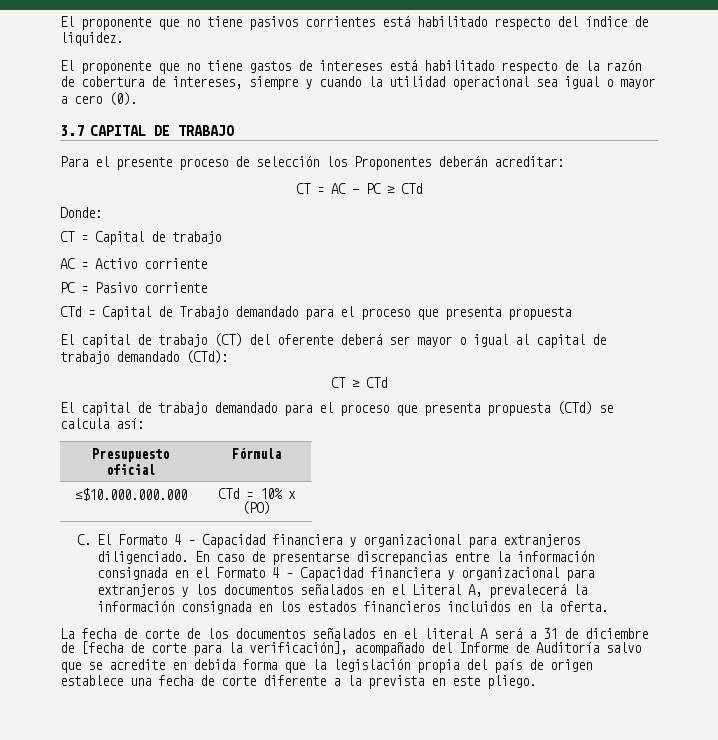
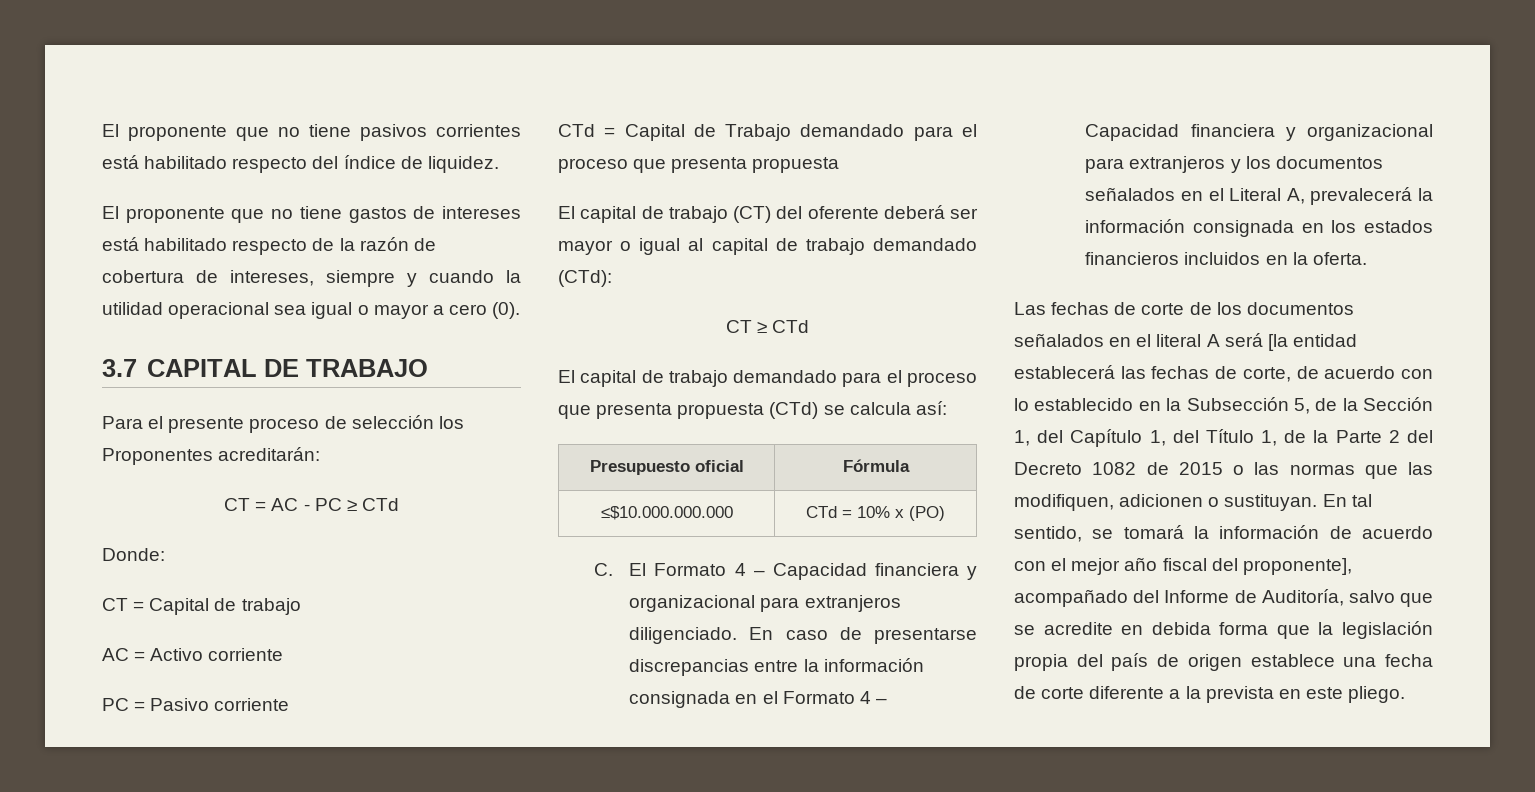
- Para el presente proceso de selección los Proponentes deberán acreditar:
+ Para el presente proceso de selección los Proponentes acreditarán:
- La fecha de corte de los documentos señalados en el literal A será a 31 de diciembre de [fecha de corte para la verificación], acompañado del Informe de Auditoría salvo que se acredite en debida forma que la legislación propia del país de origen establece una fecha de corte diferente a la prevista en este pliego.
+ Las fechas de corte de los documentos señalados en el literal A será [la entidad establecerá las fechas de corte, de acuerdo con lo establecido en la Subsección 5, de la Sección 1, del Capítulo 1, del Título 1, de la Parte 2 del Decreto 1082 de 2015 o las normas que las modifiquen, adicionen o sustituyan. En tal sentido, se tomará la información de acuerdo con el mejor año fiscal del proponente], acompañado del Informe de Auditoría, salvo que se acredite en debida forma que la legislación propia del país de origen establece una fecha de corte diferente a la prevista en este pliego.

